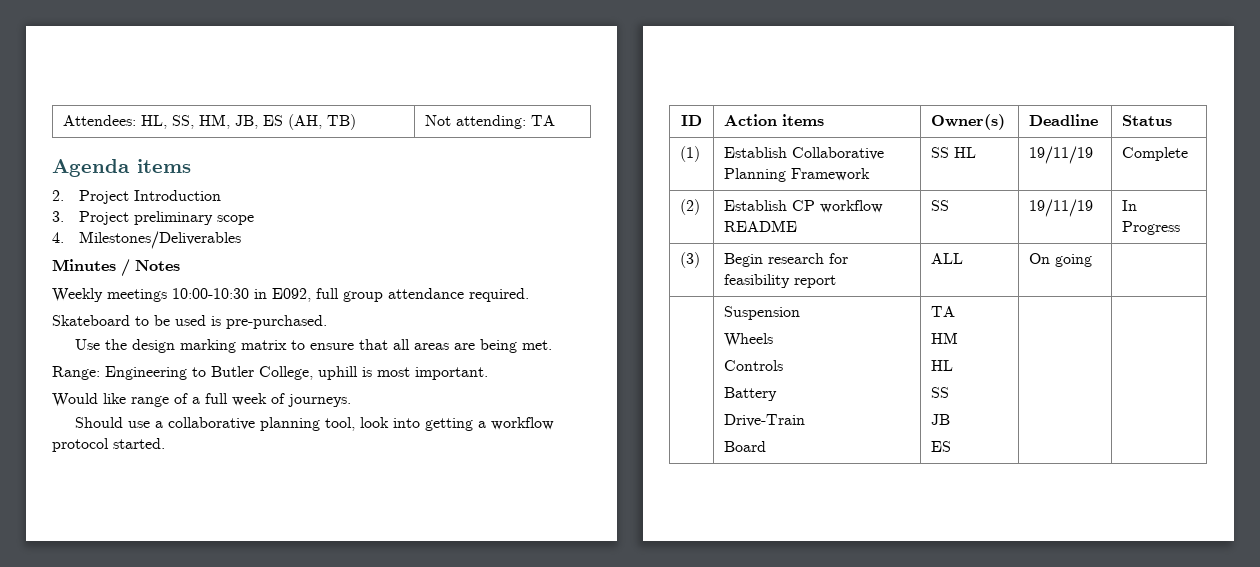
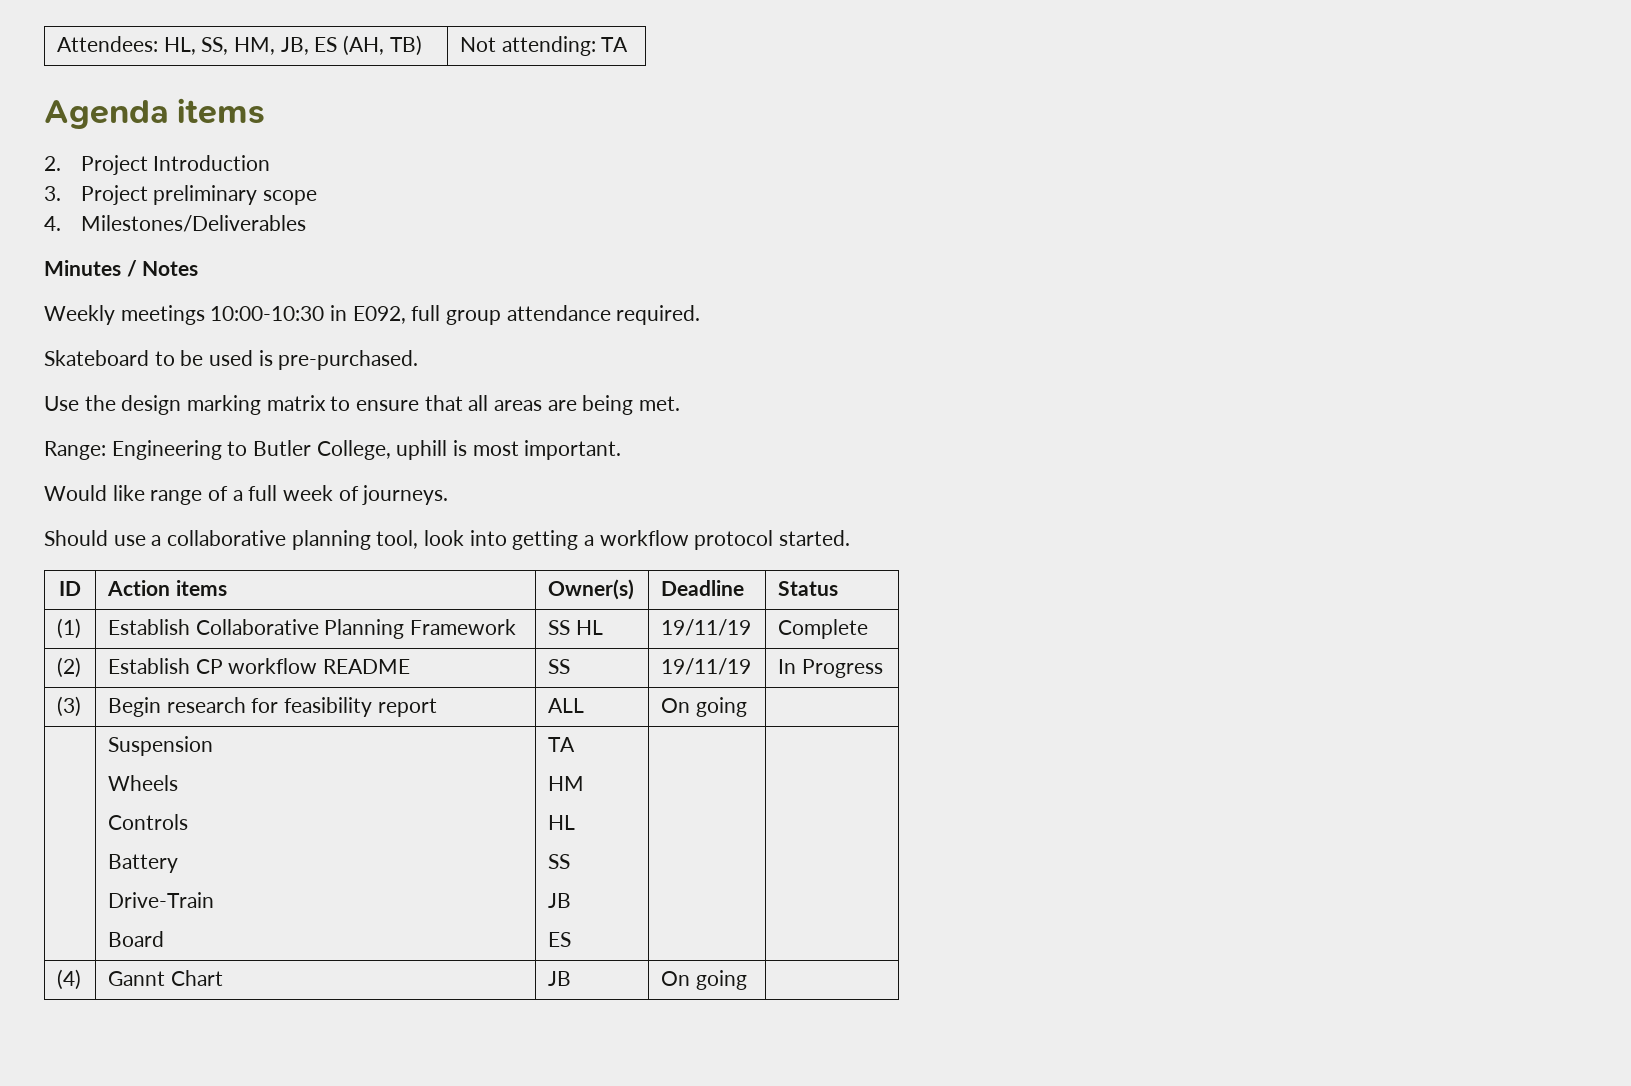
+ (4) | Gannt Chart | JB | On going |

